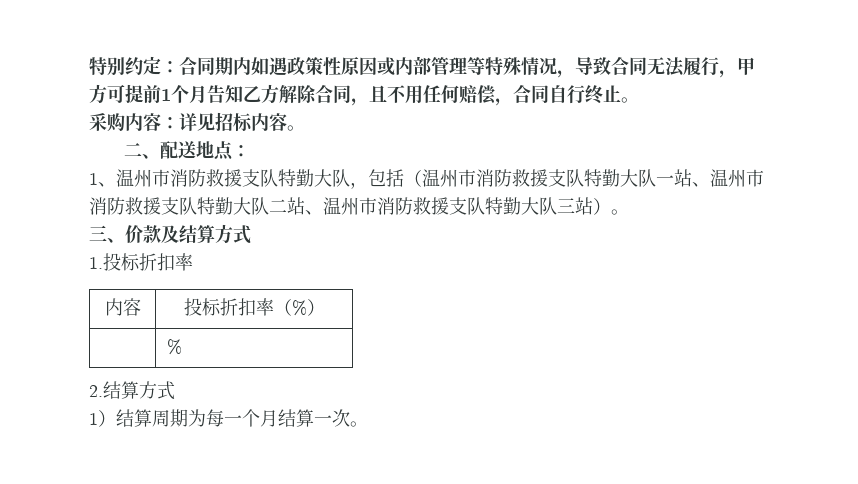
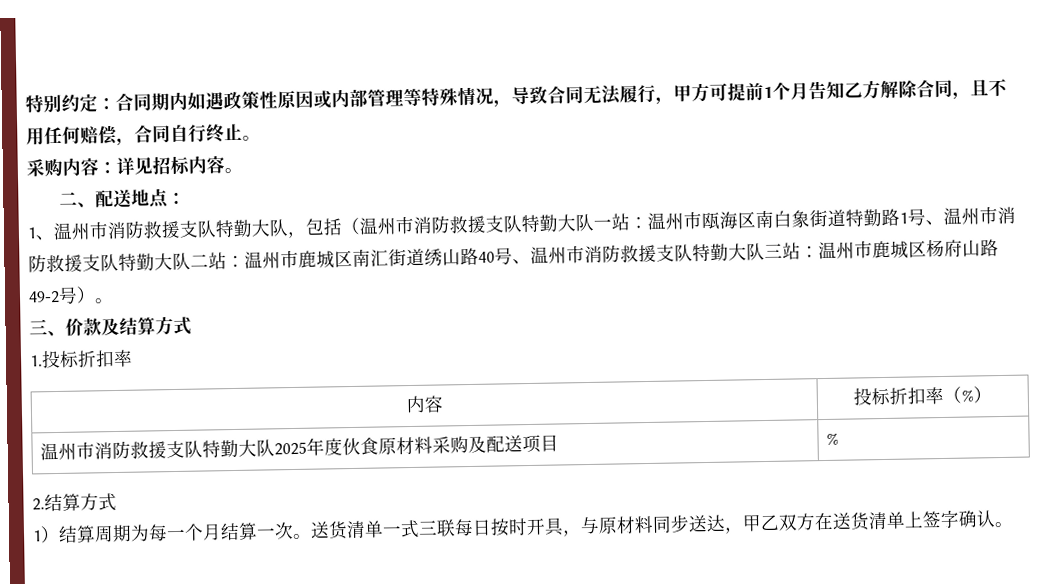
- 1、温州市消防救援支队特勤大队，包括（温州市消防救援支队特勤大队一站、温州市消防救援支队特勤大队二站、温州市消防救援支队特勤大队三站）。
+ 1、温州市消防救援支队特勤大队，包括（温州市消防救援支队特勤大队一站：温州市瓯海区南白象街道特勤路1号、温州市消防救援支队特勤大队二站：温州市鹿城区南汇街道绣山路40号、温州市消防救援支队特勤大队三站：温州市鹿城区杨府山路49-2号）。
- | %
+ 温州市消防救援支队特勤大队2025年度伙食原材料采购及配送项目 | %
+ 送货清单一式三联每日按时开具，与原材料同步送达，甲乙双方在送货清单上签字确认。

